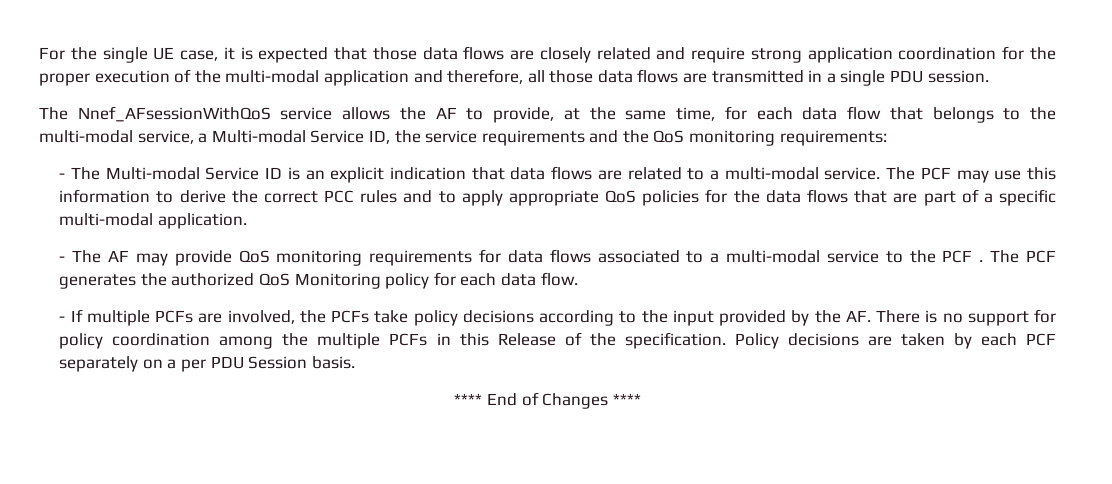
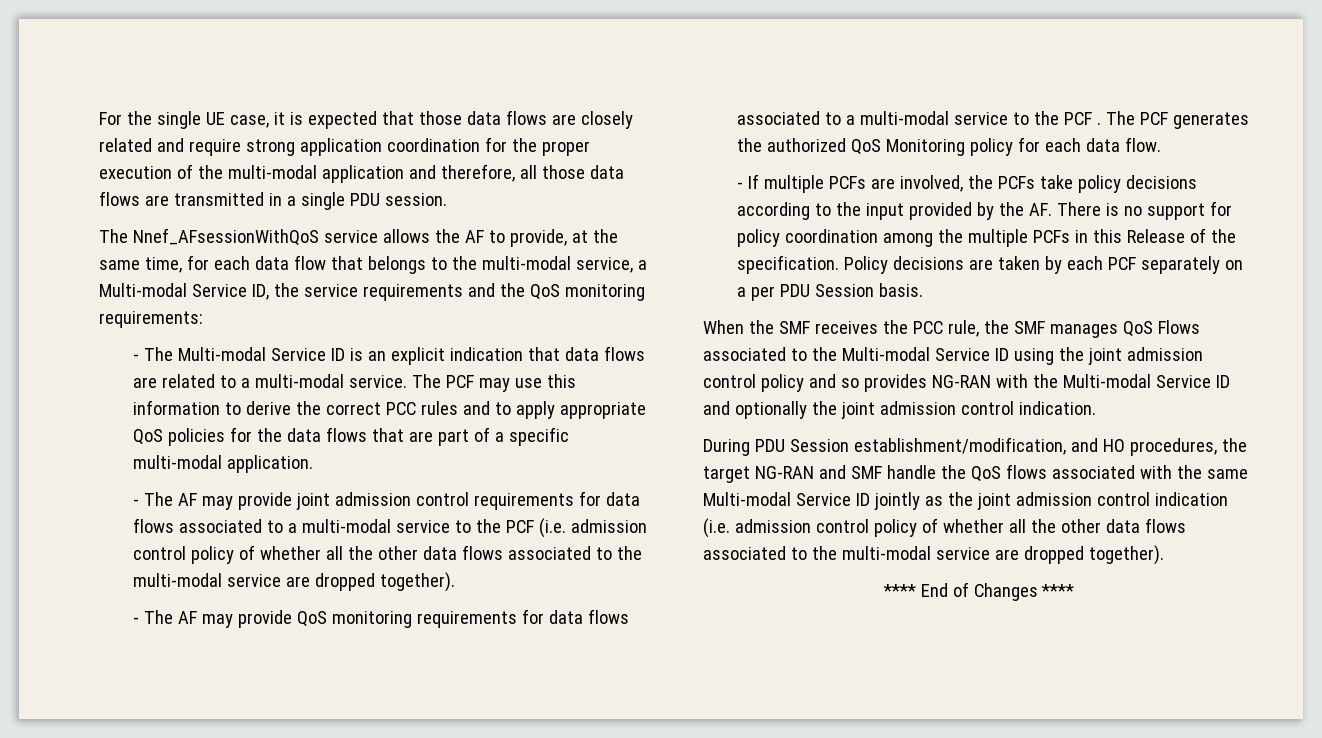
+ - The AF may provide joint admission control requirements for data flows associated to a multi-modal service to the PCF (i.e. admission control policy of whether all the other data flows associated to the multi-modal service are dropped together).
+ When the SMF receives the PCC rule, the SMF manages QoS Flows associated to the Multi-modal Service ID using the joint admission control policy and so provides NG-RAN with the Multi-modal Service ID and optionally the joint admission control indication.
+ During PDU Session establishment/modification, and HO procedures, the target NG-RAN and SMF handle the QoS flows associated with the same Multi-modal Service ID jointly as the joint admission control indication (i.e. admission control policy of whether all the other data flows associated to the multi-modal service are dropped together).

